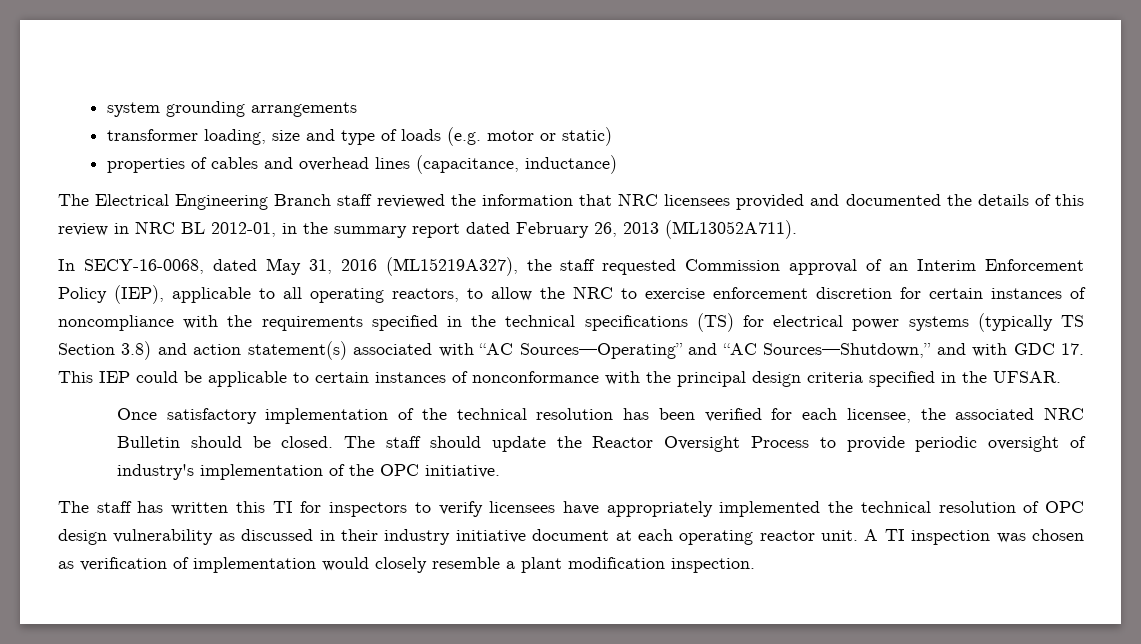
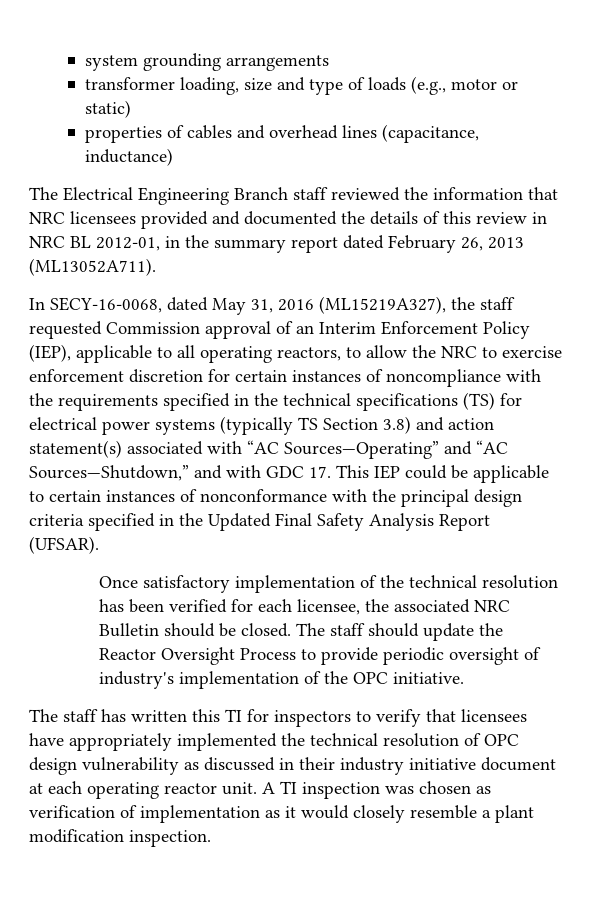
- transformer loading, size and type of loads (e.g. motor or static)
+ transformer loading, size and type of loads (e.g., motor or static)
- In SECY-16-0068, dated May 31, 2016 (ML15219A327), the staff requested Commission approval of an Interim Enforcement Policy (IEP), applicable to all operating reactors, to allow the NRC to exercise enforcement discretion for certain instances of noncompliance with the requirements specified in the technical specifications (TS) for electrical power systems (typically TS Section 3.8) and action statement(s) associated with “AC Sources—Operating” and “AC Sources—Shutdown,” and with GDC 17. This IEP could be applicable to certain instances of nonconformance with the principal design criteria specified in the UFSAR.
+ In SECY-16-0068, dated May 31, 2016 (ML15219A327), the staff requested Commission approval of an Interim Enforcement Policy (IEP), applicable to all operating reactors, to allow the NRC to exercise enforcement discretion for certain instances of noncompliance with the requirements specified in the technical specifications (TS) for electrical power systems (typically TS Section 3.8) and action statement(s) associated with “AC Sources—Operating” and “AC Sources—Shutdown,” and with GDC 17. This IEP could be applicable to certain instances of nonconformance with the principal design criteria specified in the Updated Final Safety Analysis Report (UFSAR).
- The staff has written this TI for inspectors to verify licensees have appropriately implemented the technical resolution of OPC design vulnerability as discussed in their industry initiative document at each operating reactor unit.
+ The staff has written this TI for inspectors to verify that licensees have appropriately implemented the technical resolution of OPC design vulnerability as discussed in their industry initiative document at each operating reactor unit.
- A TI inspection was chosen as verification of implementation would closely resemble a plant modification inspection.
+ A TI inspection was chosen as verification of implementation as it would closely resemble a plant modification inspection.

